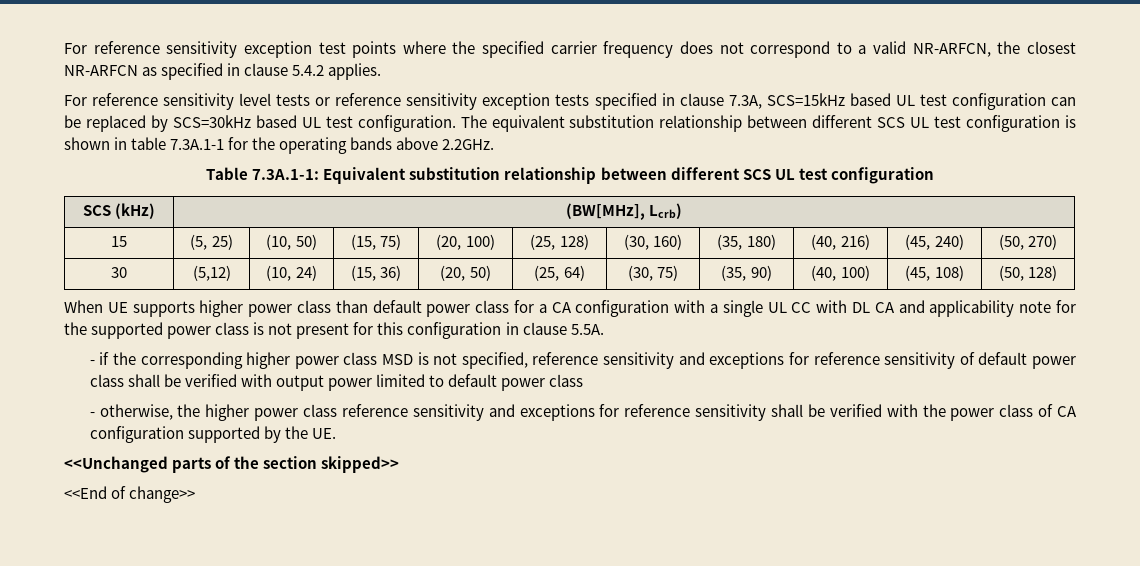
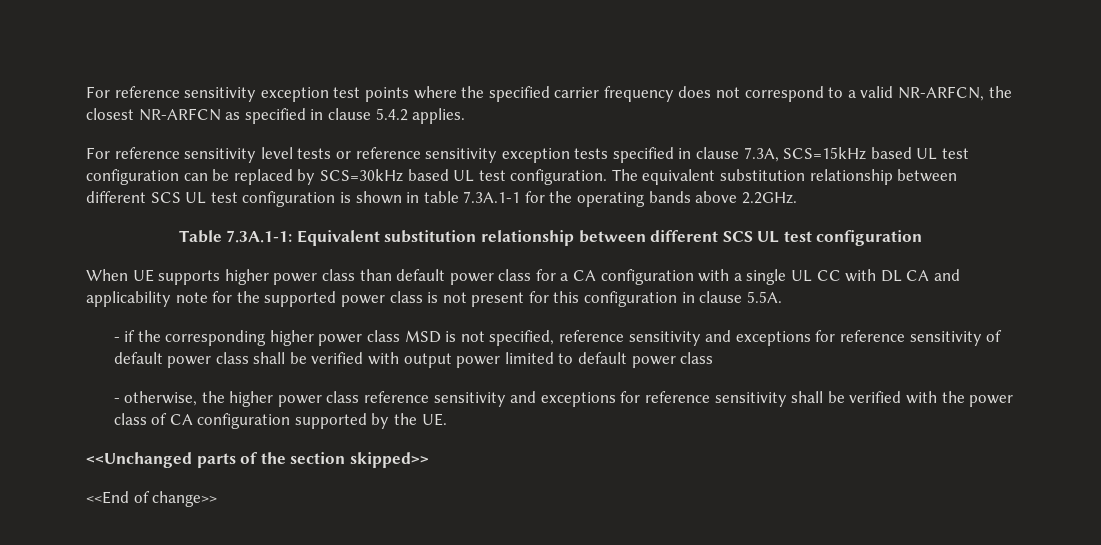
- SCS (kHz) | (BW[MHz], Lcrb)
- 15 | (5, 25) | (10, 50) | (15, 75) | (20, 100) | (25, 128) | (30, 160) | (35, 180) | (40, 216) | (45, 240) | (50, 270)
- 30 | (5,12) | (10, 24) | (15, 36) | (20, 50) | (25, 64) | (30, 75) | (35, 90) | (40, 100) | (45, 108) | (50, 128)

